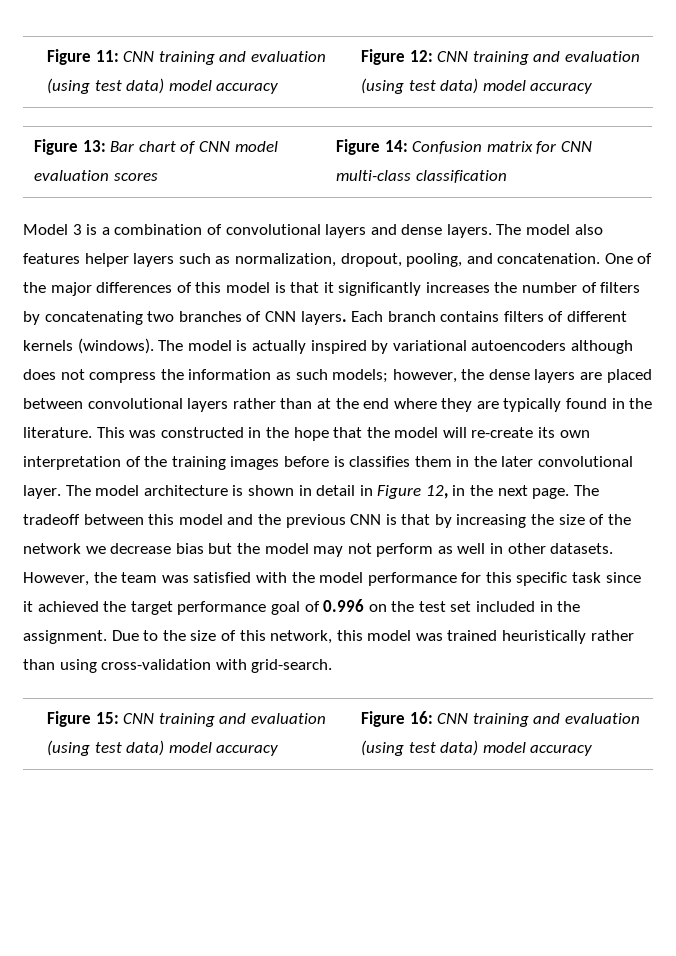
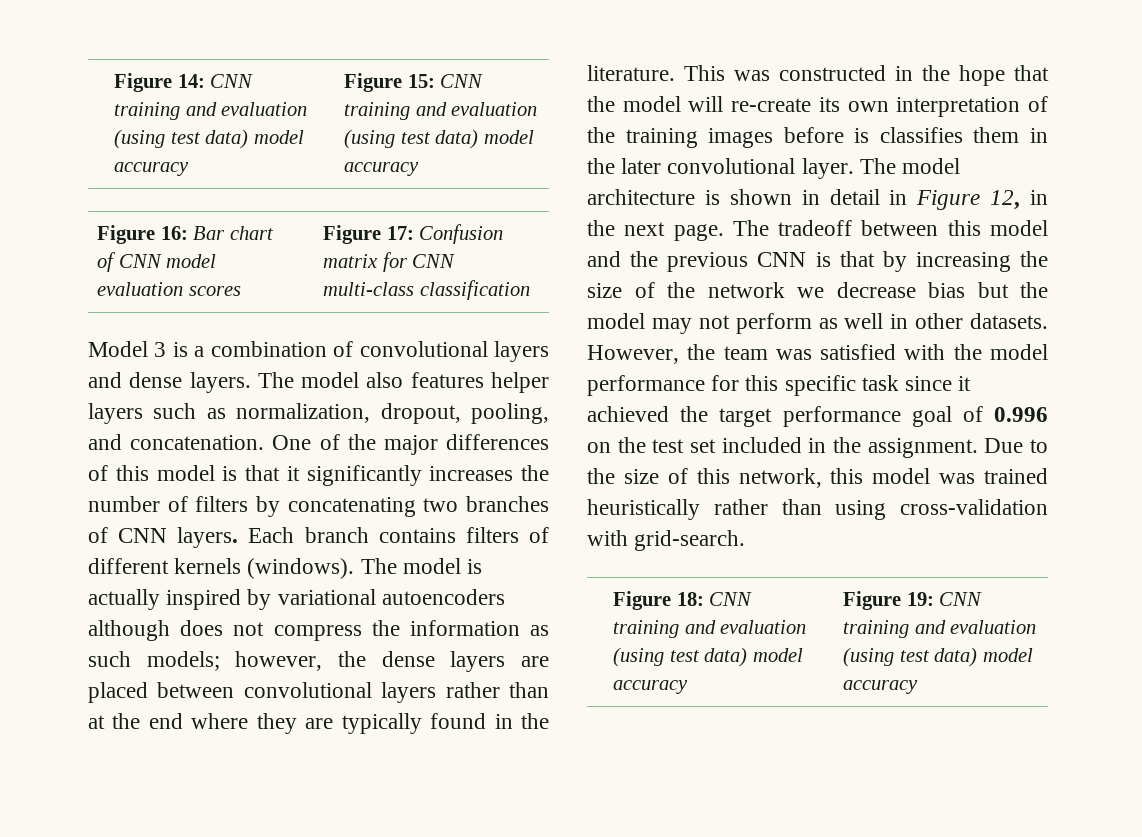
- Figure 11: CNN training and evaluation (using test data) model accuracy | Figure 12: CNN training and evaluation (using test data) model accuracy
+ Figure 14: CNN training and evaluation (using test data) model accuracy | Figure 15: CNN training and evaluation (using test data) model accuracy
- Figure 13: Bar chart of CNN model evaluation scores | Figure 14: Confusion matrix for CNN multi-class classification
+ Figure 16: Bar chart of CNN model evaluation scores | Figure 17: Confusion matrix for CNN multi-class classification
- Figure 15: CNN training and evaluation (using test data) model accuracy | Figure 16: CNN training and evaluation (using test data) model accuracy
+ Figure 18: CNN training and evaluation (using test data) model accuracy | Figure 19: CNN training and evaluation (using test data) model accuracy

